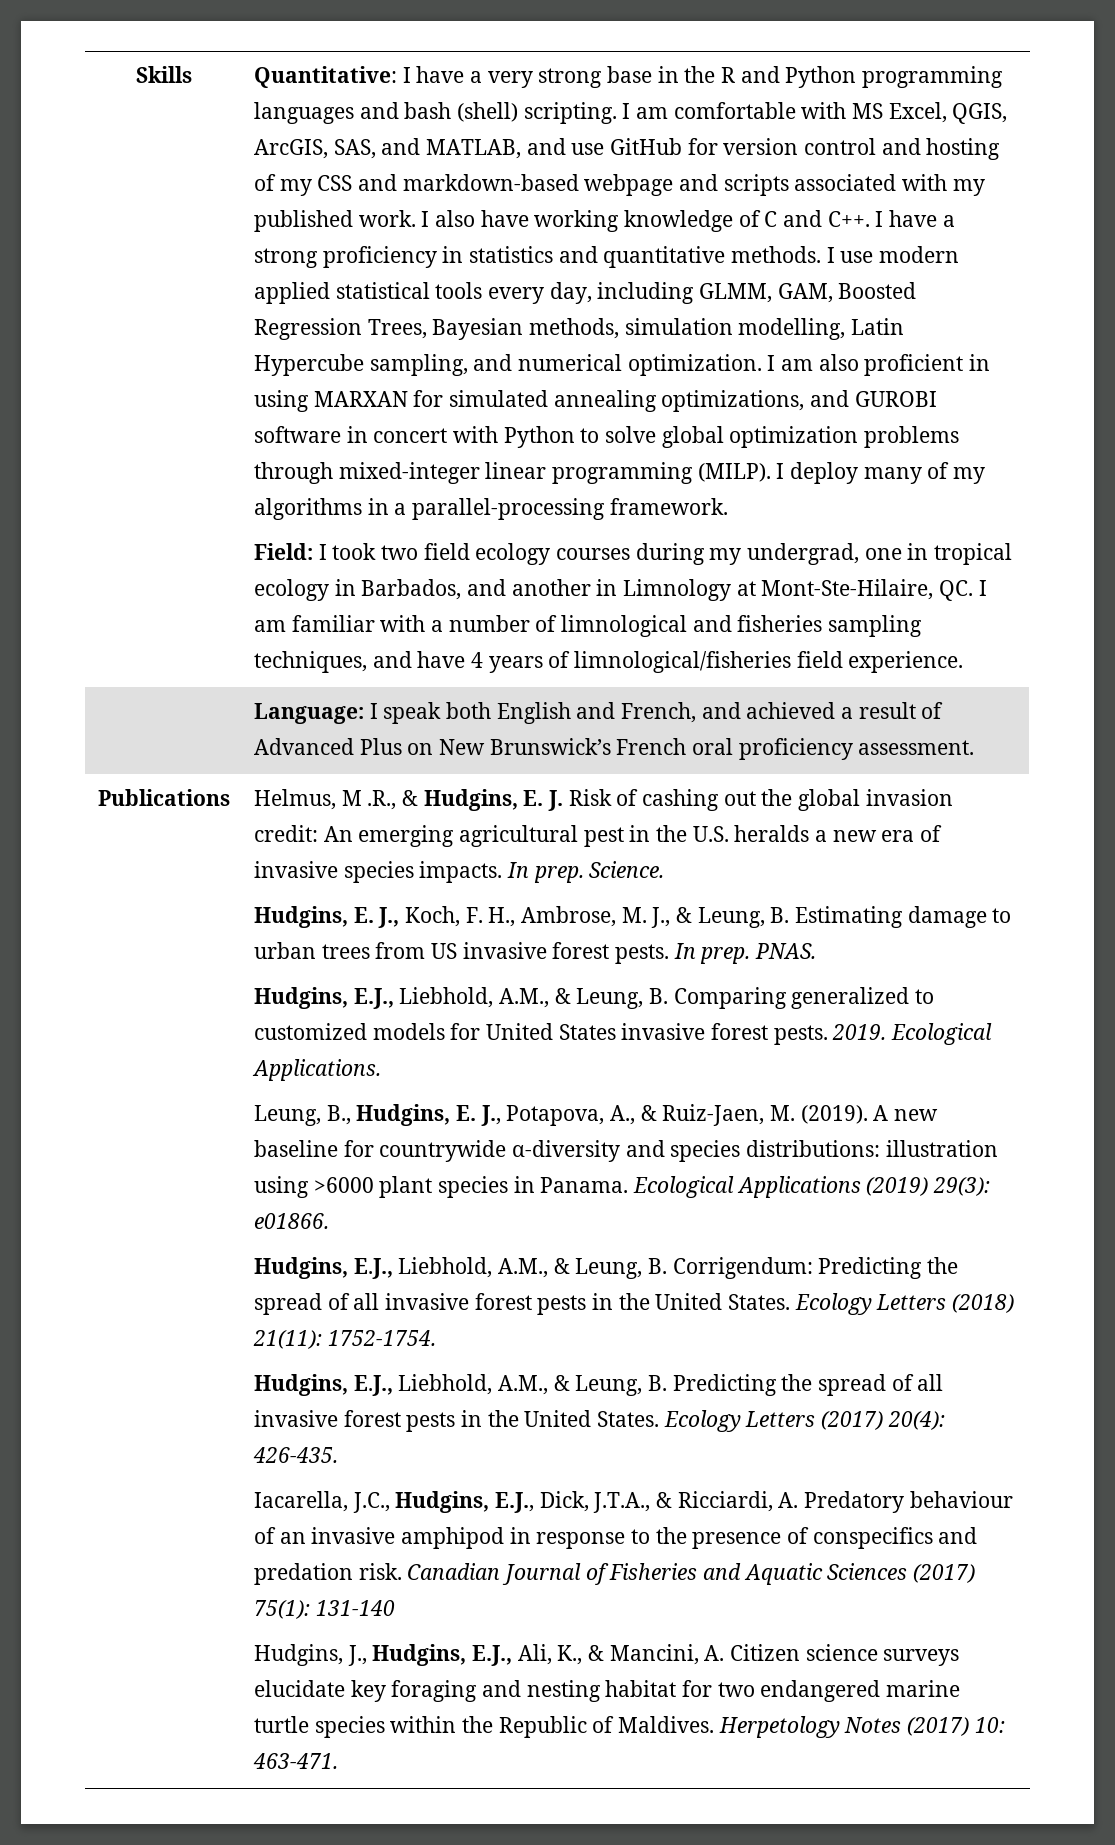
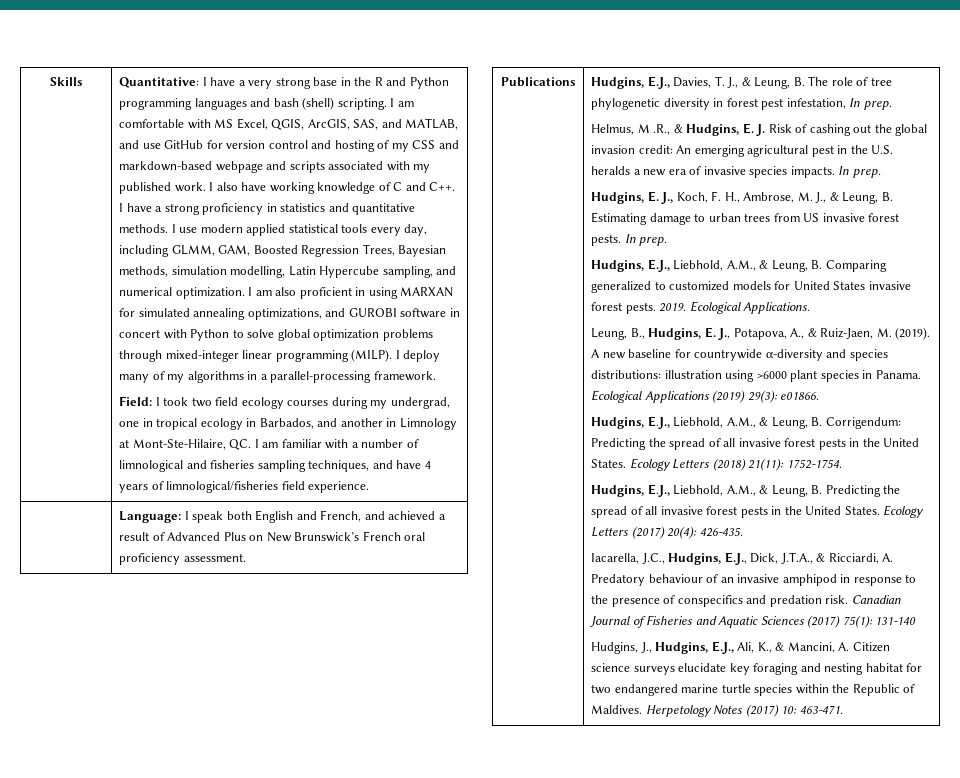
+ Hudgins, E.J., Davies, T. J., & Leung, B. The role of tree phylogenetic diversity in forest pest infestation, In prep.
- Science.
- PNAS.

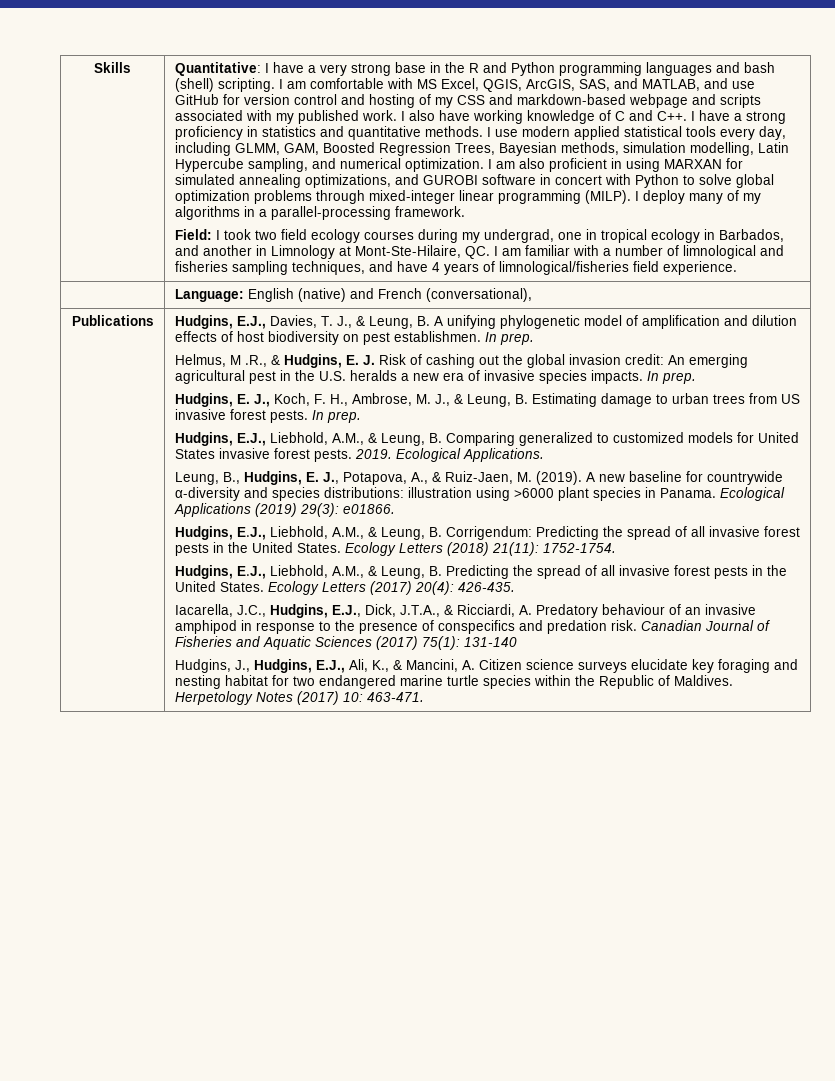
- | Language: I speak both English and French, and achieved a result of Advanced Plus on New Brunswick’s French oral proficiency assessment.
+ | Language: English (native) and French (conversational),
- Hudgins, E.J., Davies, T. J., & Leung, B. The role of tree phylogenetic diversity in forest pest infestation, In prep.
+ Hudgins, E.J., Davies, T. J., & Leung, B. A unifying phylogenetic model of amplification and dilution effects of host biodiversity on pest establishmen. In prep.

